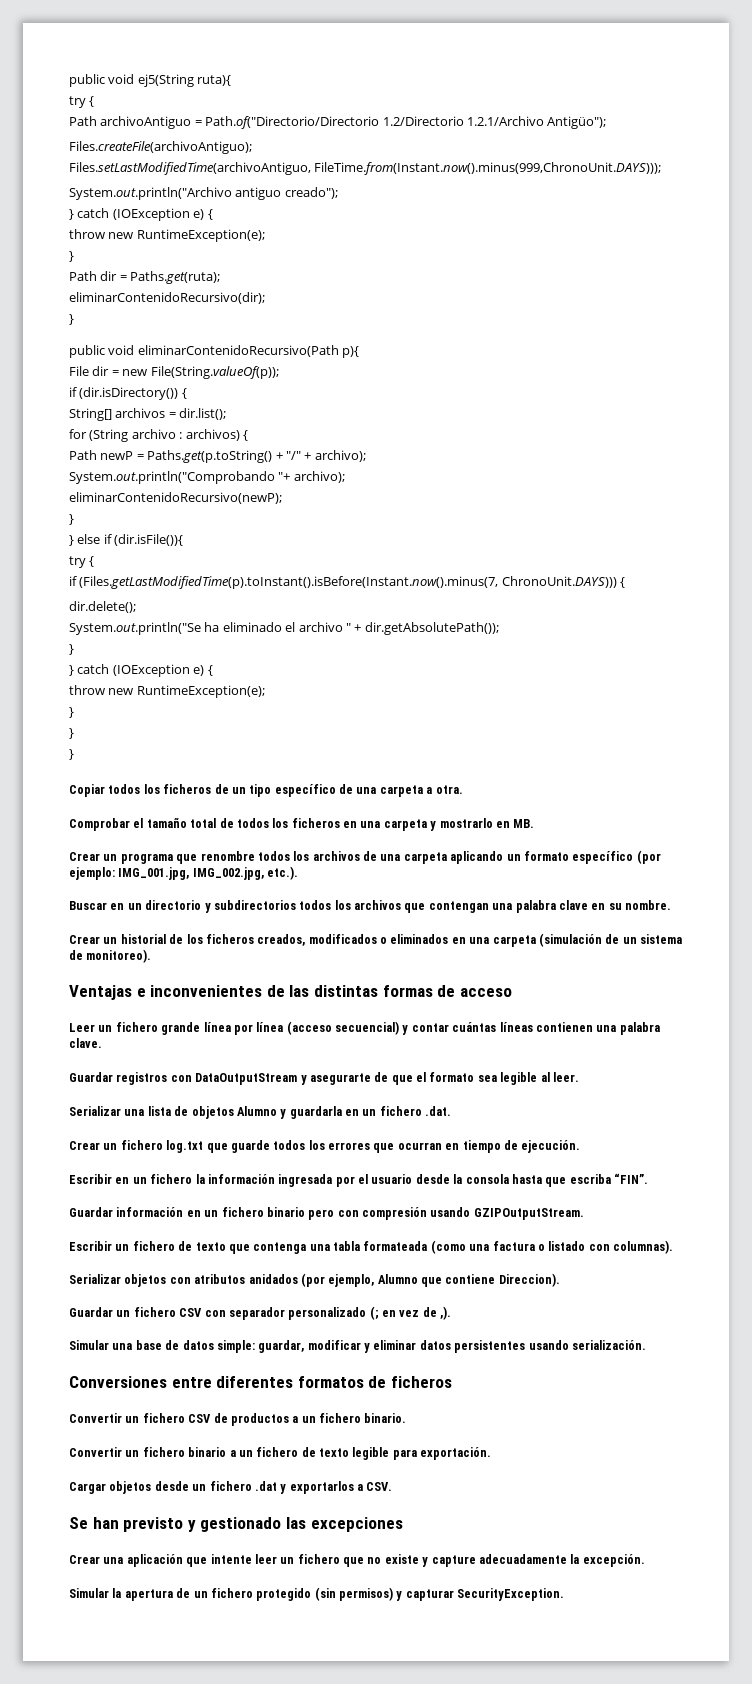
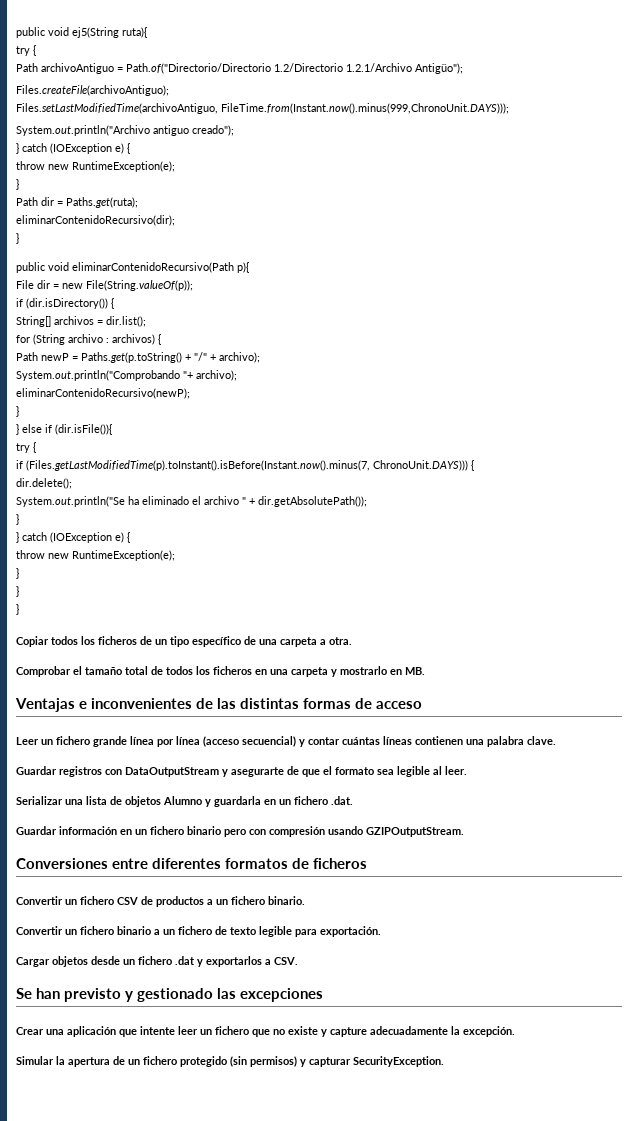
- Crear un programa que renombre todos los archivos de una carpeta aplicando un formato específico (por ejemplo: IMG_001.jpg, IMG_002.jpg, etc.).
- Buscar en un directorio y subdirectorios todos los archivos que contengan una palabra clave en su nombre.
- Crear un historial de los ficheros creados, modificados o eliminados en una carpeta (simulación de un sistema de monitoreo).
- Crear un fichero log.txt que guarde todos los errores que ocurran en tiempo de ejecución.
- Escribir en un fichero la información ingresada por el usuario desde la consola hasta que escriba “FIN”.
- Escribir un fichero de texto que contenga una tabla formateada (como una factura o listado con columnas).
- Serializar objetos con atributos anidados (por ejemplo, Alumno que contiene Direccion).
- Guardar un fichero CSV con separador personalizado (; en vez de ,).
- Simular una base de datos simple: guardar, modificar y eliminar datos persistentes usando serialización.

